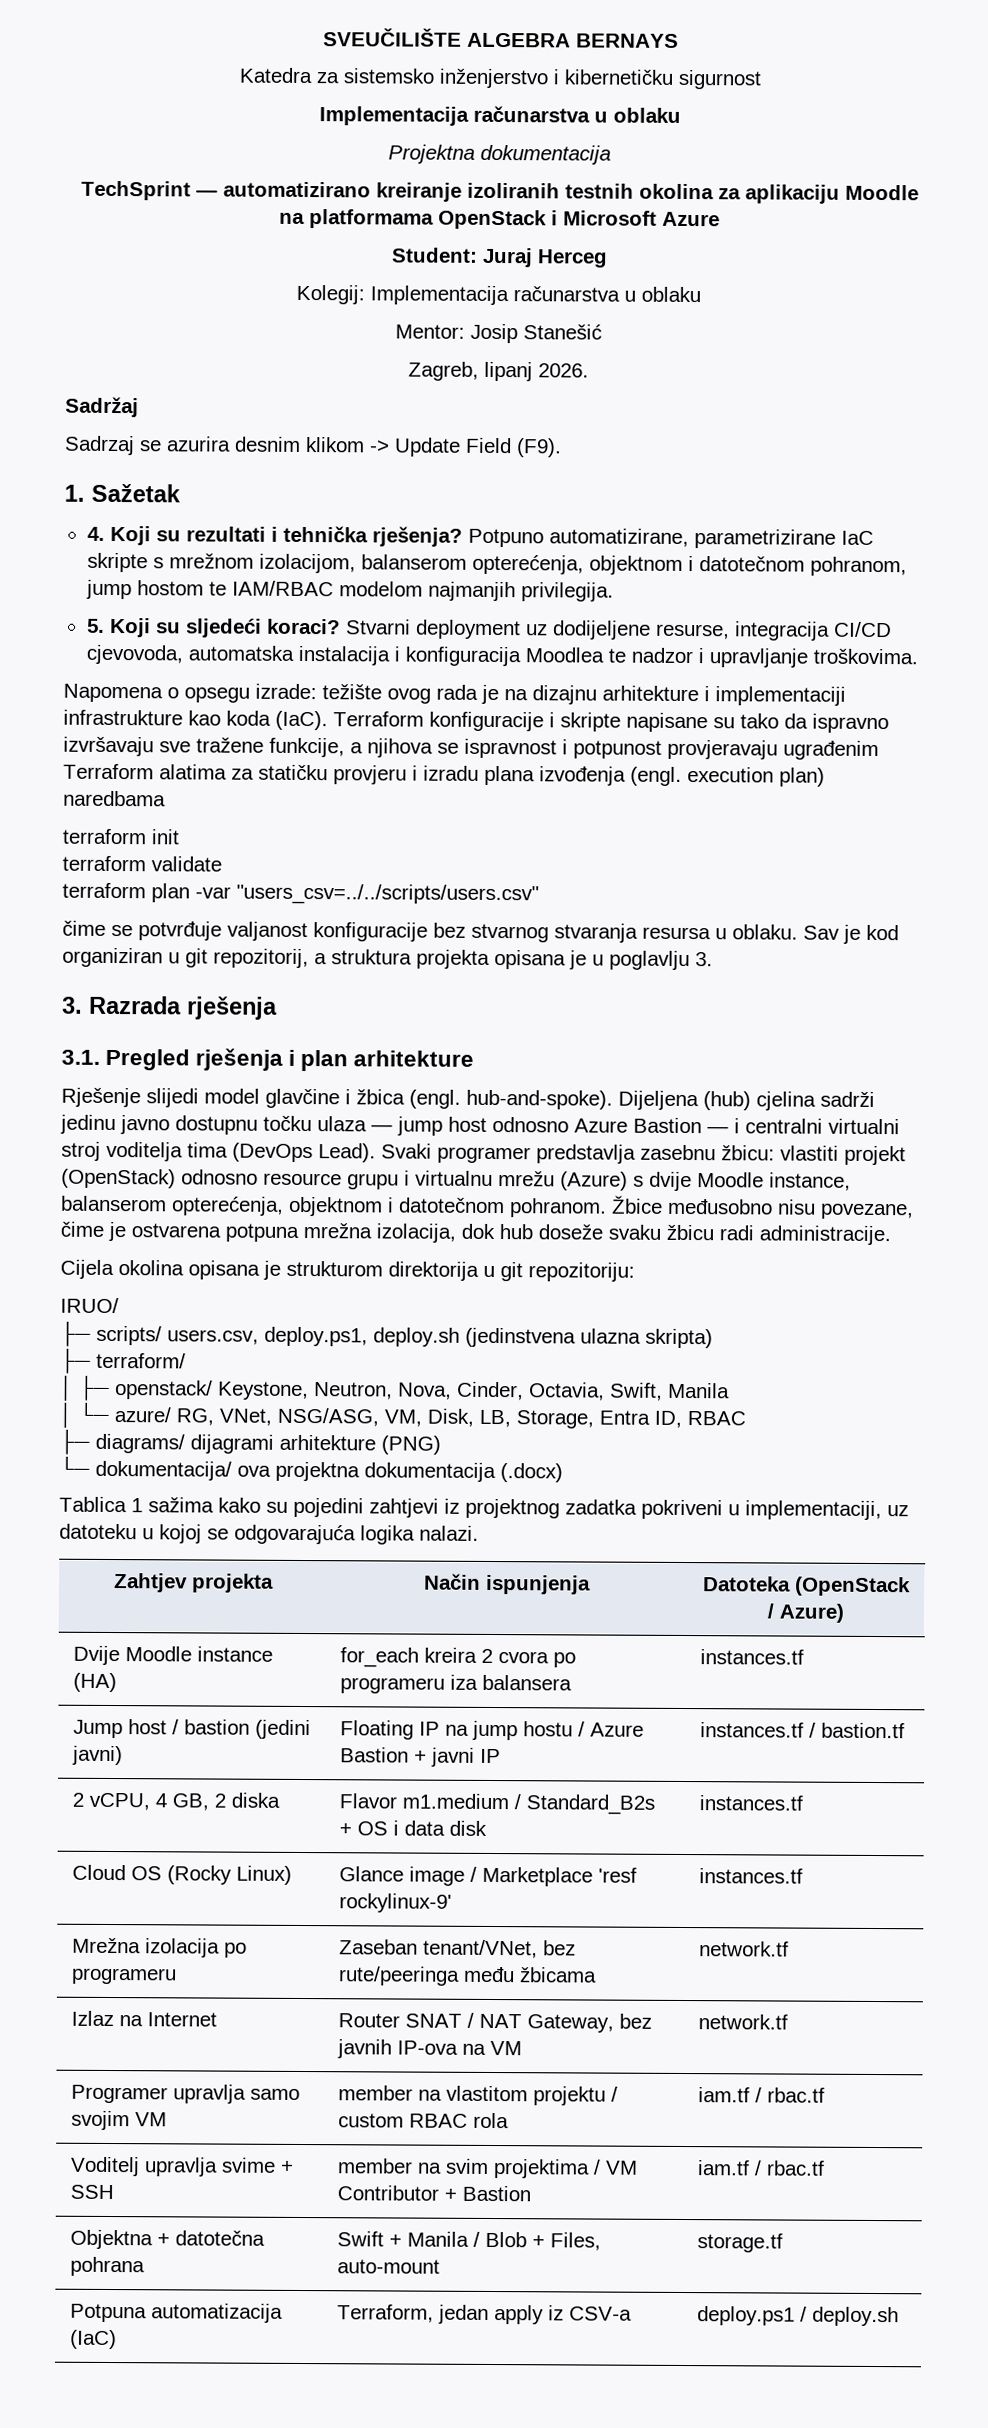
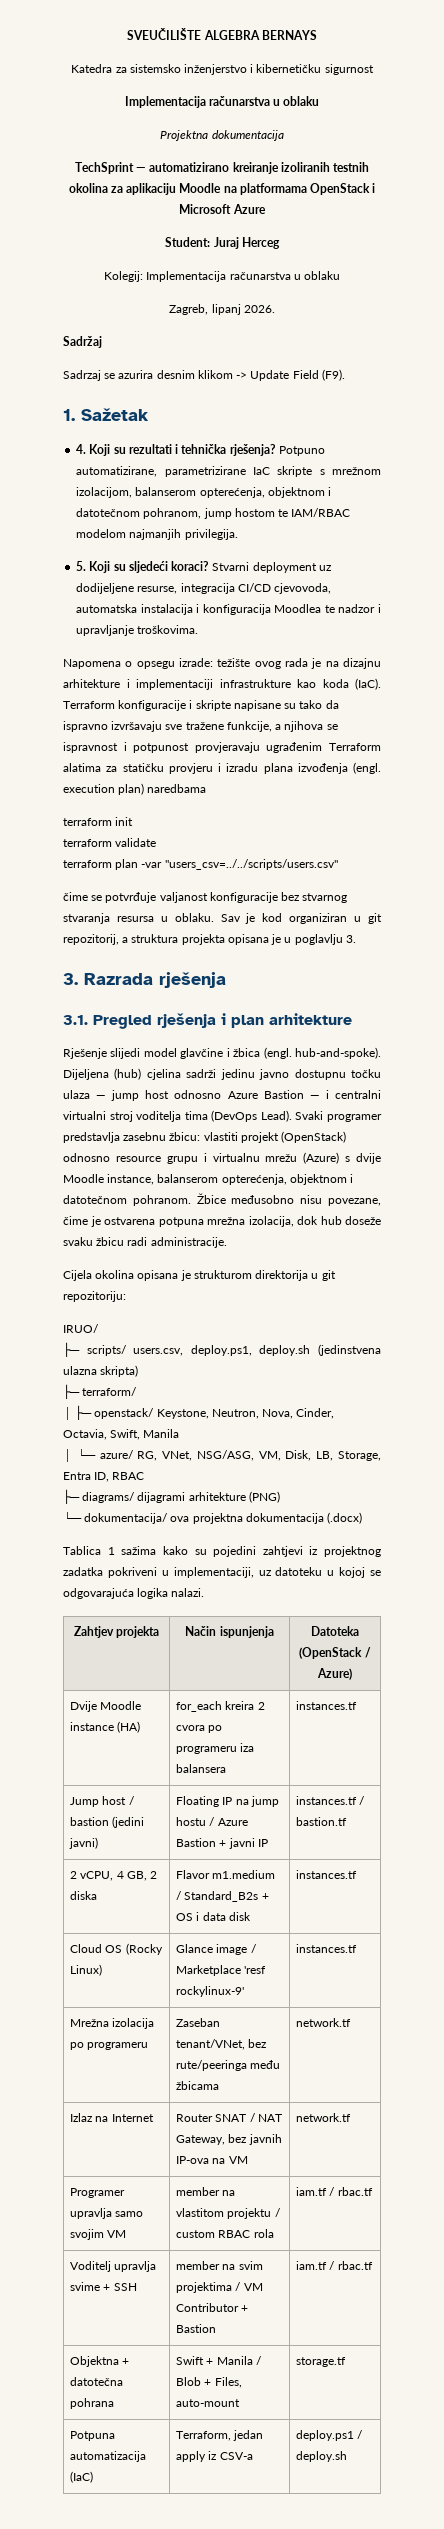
- Mentor: Josip Stanešić

